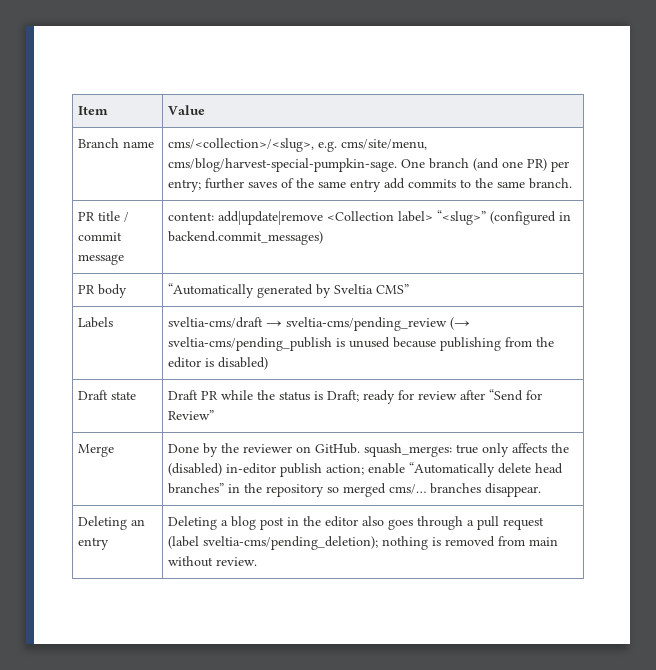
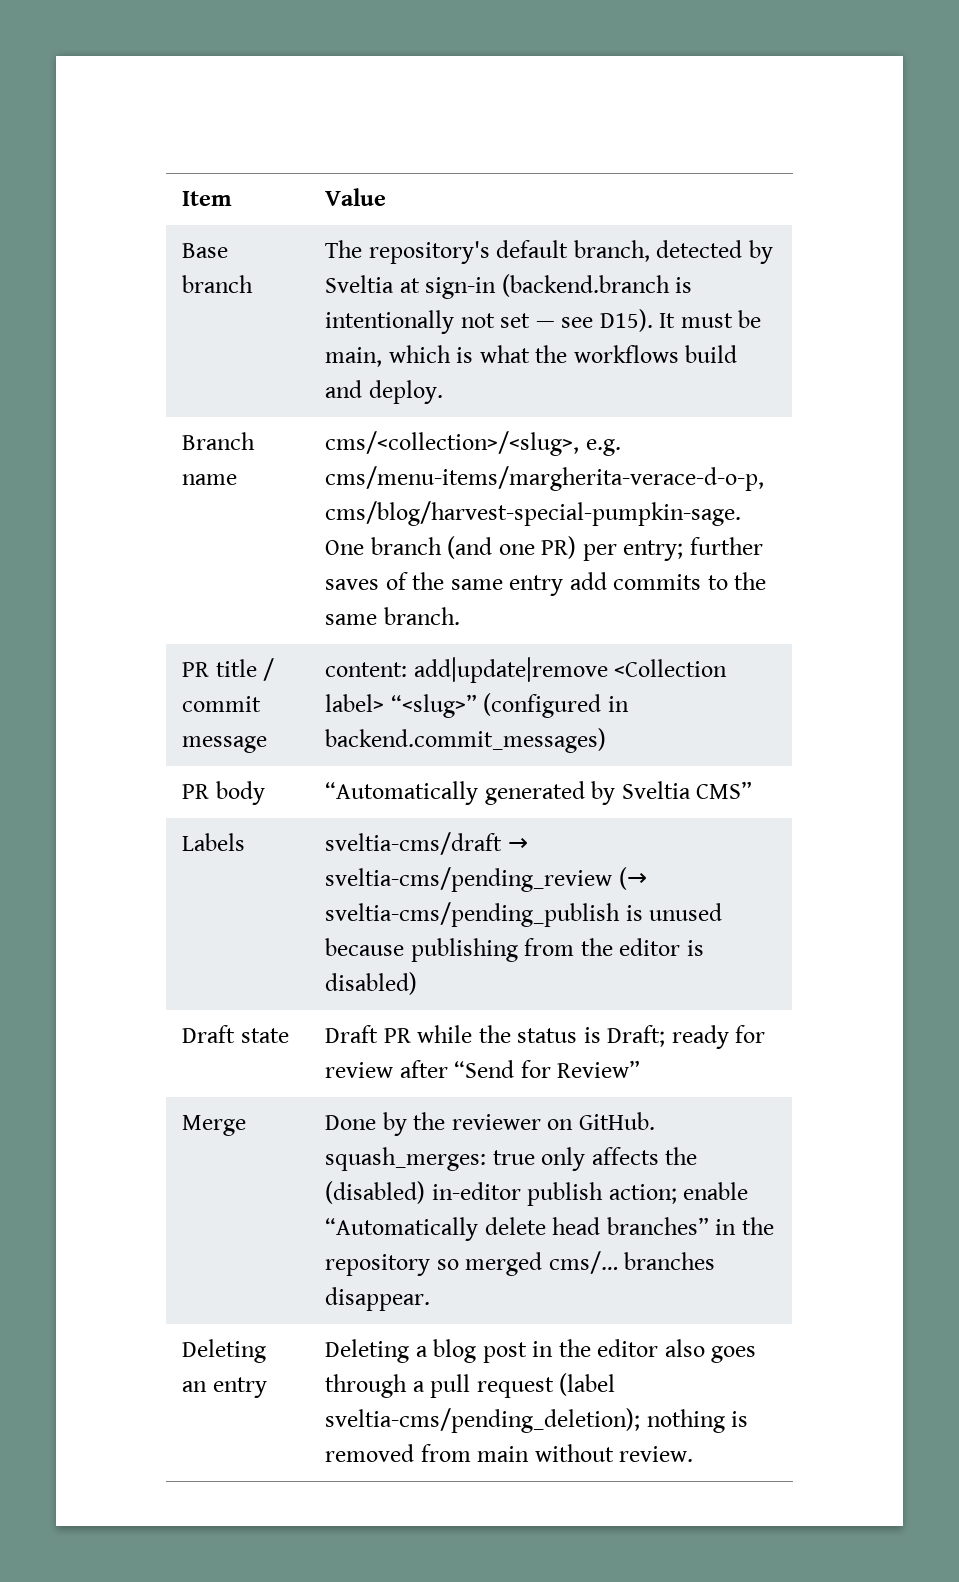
+ Base branch | The repository's default branch, detected by Sveltia at sign-in (backend.branch is intentionally not set — see D15). It must be main, which is what the workflows build and deploy.
- Branch name | cms/<collection>/<slug>, e.g. cms/site/menu, cms/blog/harvest-special-pumpkin-sage. One branch (and one PR) per entry; further saves of the same entry add commits to the same branch.
+ Branch name | cms/<collection>/<slug>, e.g. cms/menu-items/margherita-verace-d-o-p, cms/blog/harvest-special-pumpkin-sage. One branch (and one PR) per entry; further saves of the same entry add commits to the same branch.

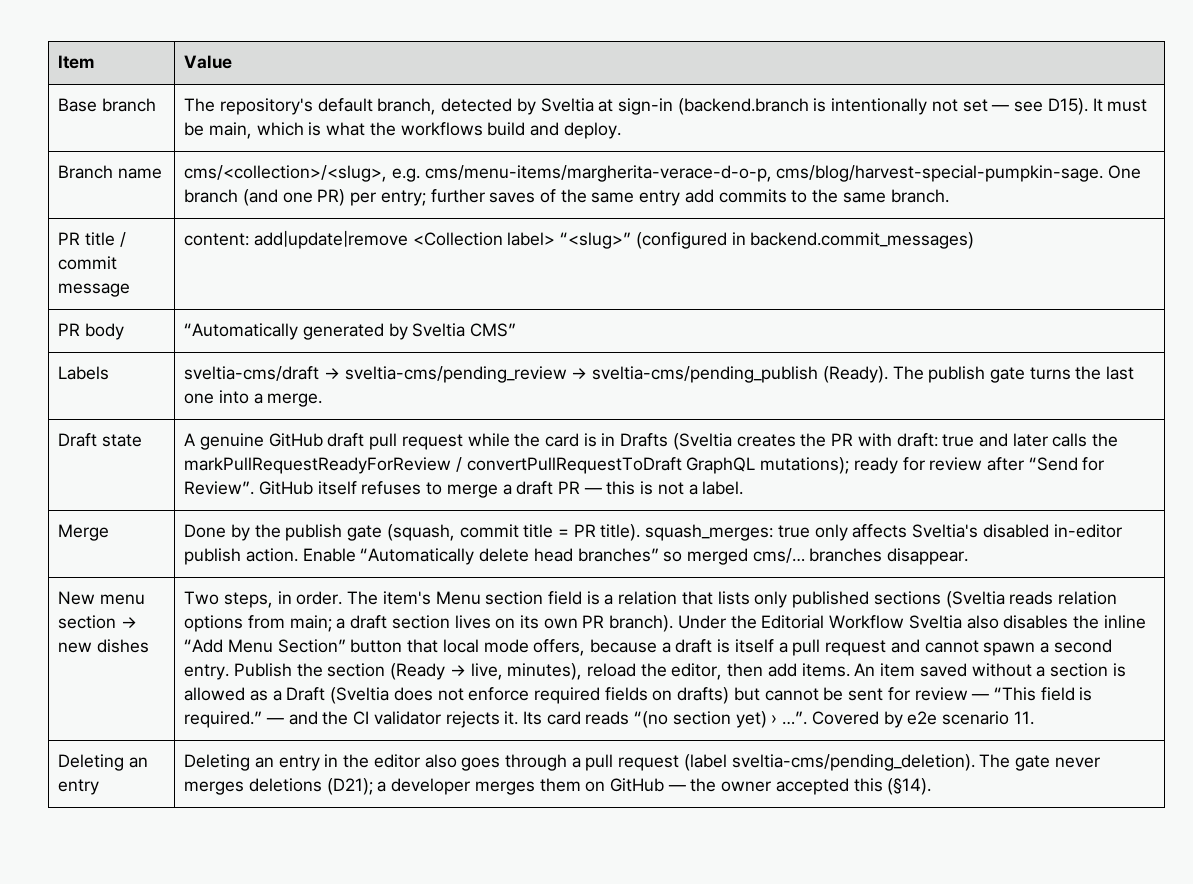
- Labels | sveltia-cms/draft → sveltia-cms/pending_review (→ sveltia-cms/pending_publish is unused because publishing from the editor is disabled)
- Draft state | Draft PR while the status is Draft; ready for review after “Send for Review”
- Merge | Done by the reviewer on GitHub. squash_merges: true only affects the (disabled) in-editor publish action; enable “Automatically delete head branches” in the repository so merged cms/… branches disappear.
+ Labels | sveltia-cms/draft → sveltia-cms/pending_review → sveltia-cms/pending_publish (Ready). The publish gate turns the last one into a merge.
+ Draft state | A genuine GitHub draft pull request while the card is in Drafts (Sveltia creates the PR with draft: true and later calls the markPullRequestReadyForReview / convertPullRequestToDraft GraphQL mutations); ready for review after “Send for Review”. GitHub itself refuses to merge a draft PR — this is not a label.
+ Merge | Done by the publish gate (squash, commit title = PR title). squash_merges: true only affects Sveltia's disabled in-editor publish action. Enable “Automatically delete head branches” so merged cms/… branches disappear.
+ New menu section → new dishes | Two steps, in order. The item's Menu section field is a relation that lists only published sections (Sveltia reads relation options from main; a draft section lives on its own PR branch). Under the Editorial Workflow Sveltia also disables the inline “Add Menu Section” button that local mode offers, because a draft is itself a pull request and cannot spawn a second entry. Publish the section (Ready → live, minutes), reload the editor, then add items. An item saved without a section is allowed as a Draft (Sveltia does not enforce required fields on drafts) but cannot be sent for review — “This field is required.” — and the CI validator rejects it. Its card reads “(no section yet) › …”. Covered by e2e scenario 11.
- Deleting an entry | Deleting a blog post in the editor also goes through a pull request (label sveltia-cms/pending_deletion); nothing is removed from main without review.
+ Deleting an entry | Deleting an entry in the editor also goes through a pull request (label sveltia-cms/pending_deletion). The gate never merges deletions (D21); a developer merges them on GitHub — the owner accepted this (§14).

